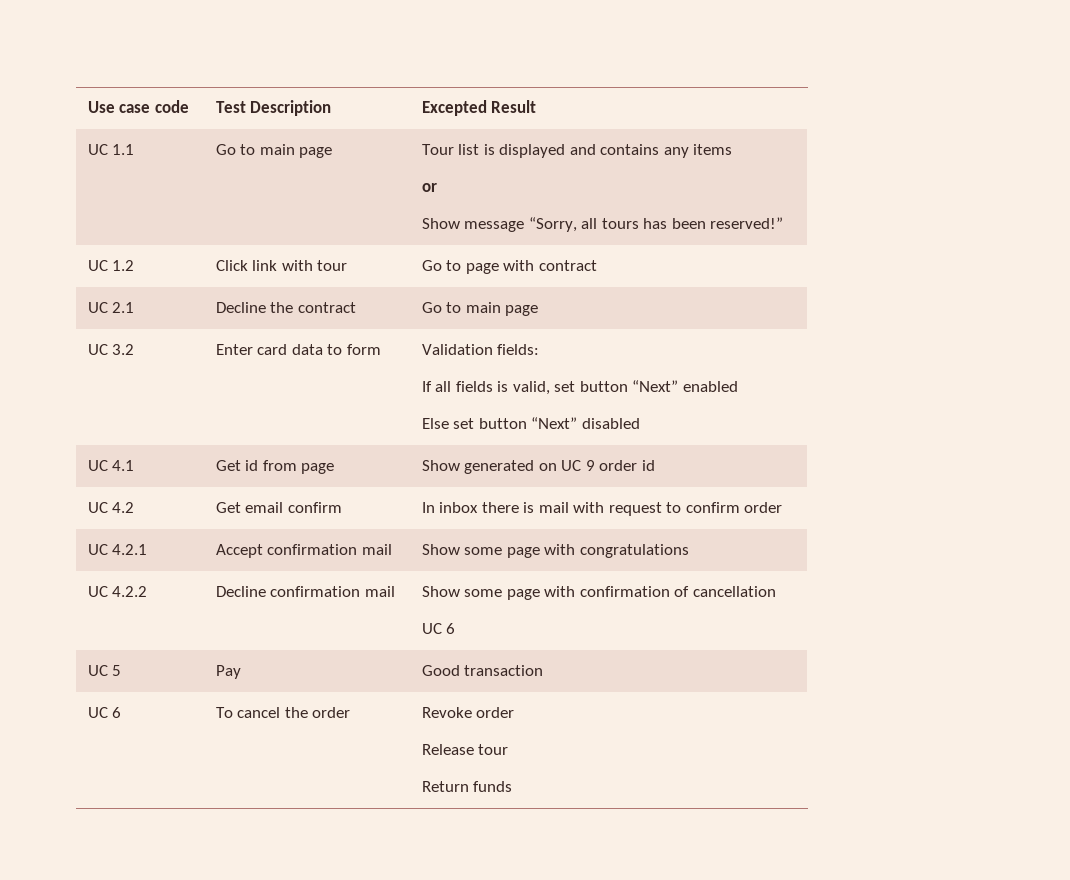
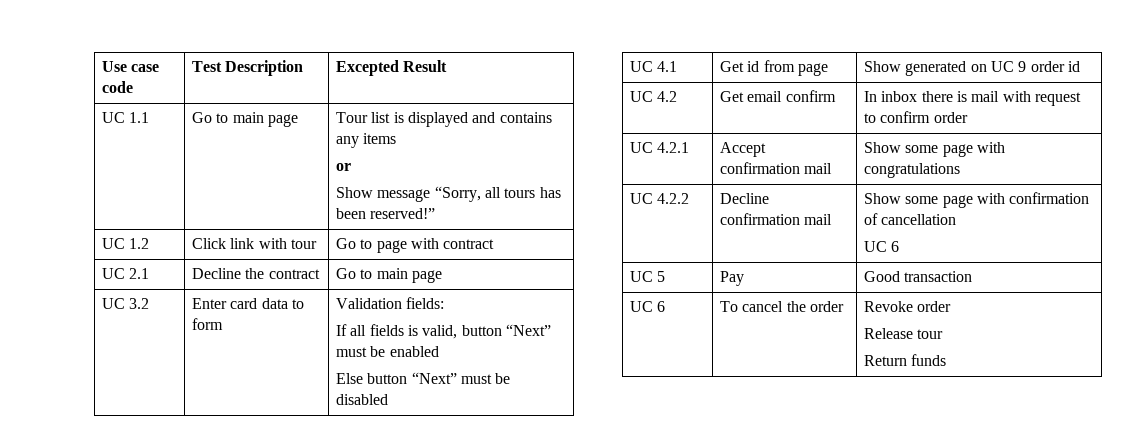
  UC 3.2 | Enter card data to form | Validation fields:
- If all fields is valid, set button “Next” enabled
- Else set button “Next” disabled
+ If all fields is valid, button “Next” must be enabled
+ Else button “Next” must be disabled

